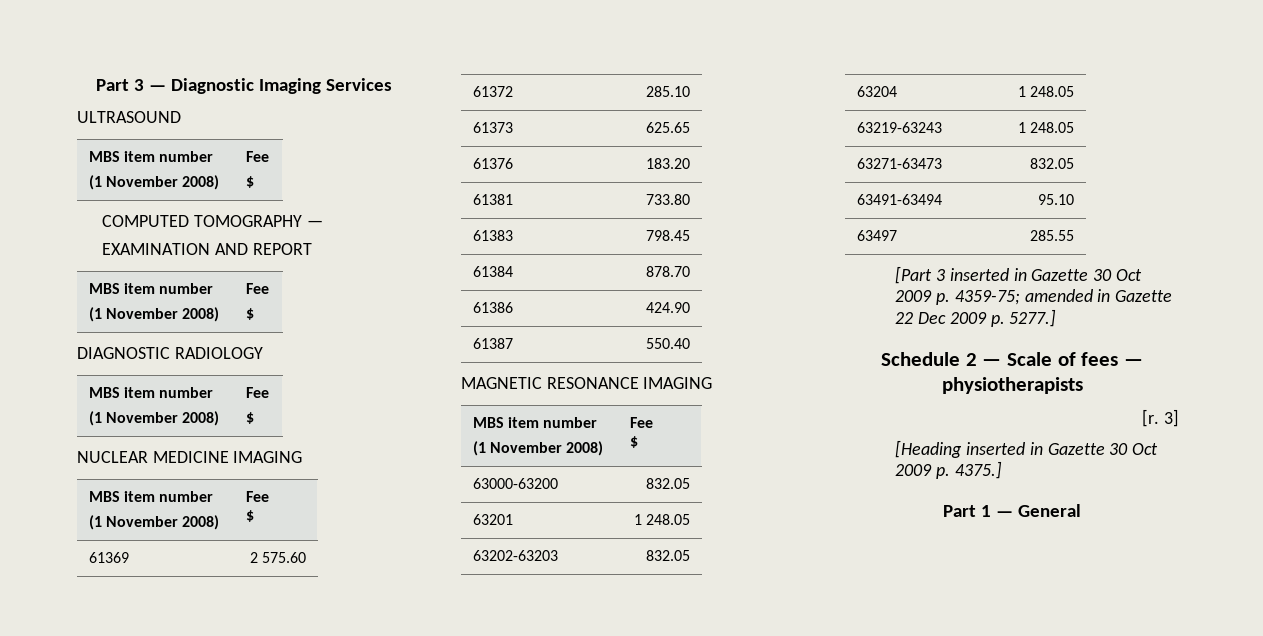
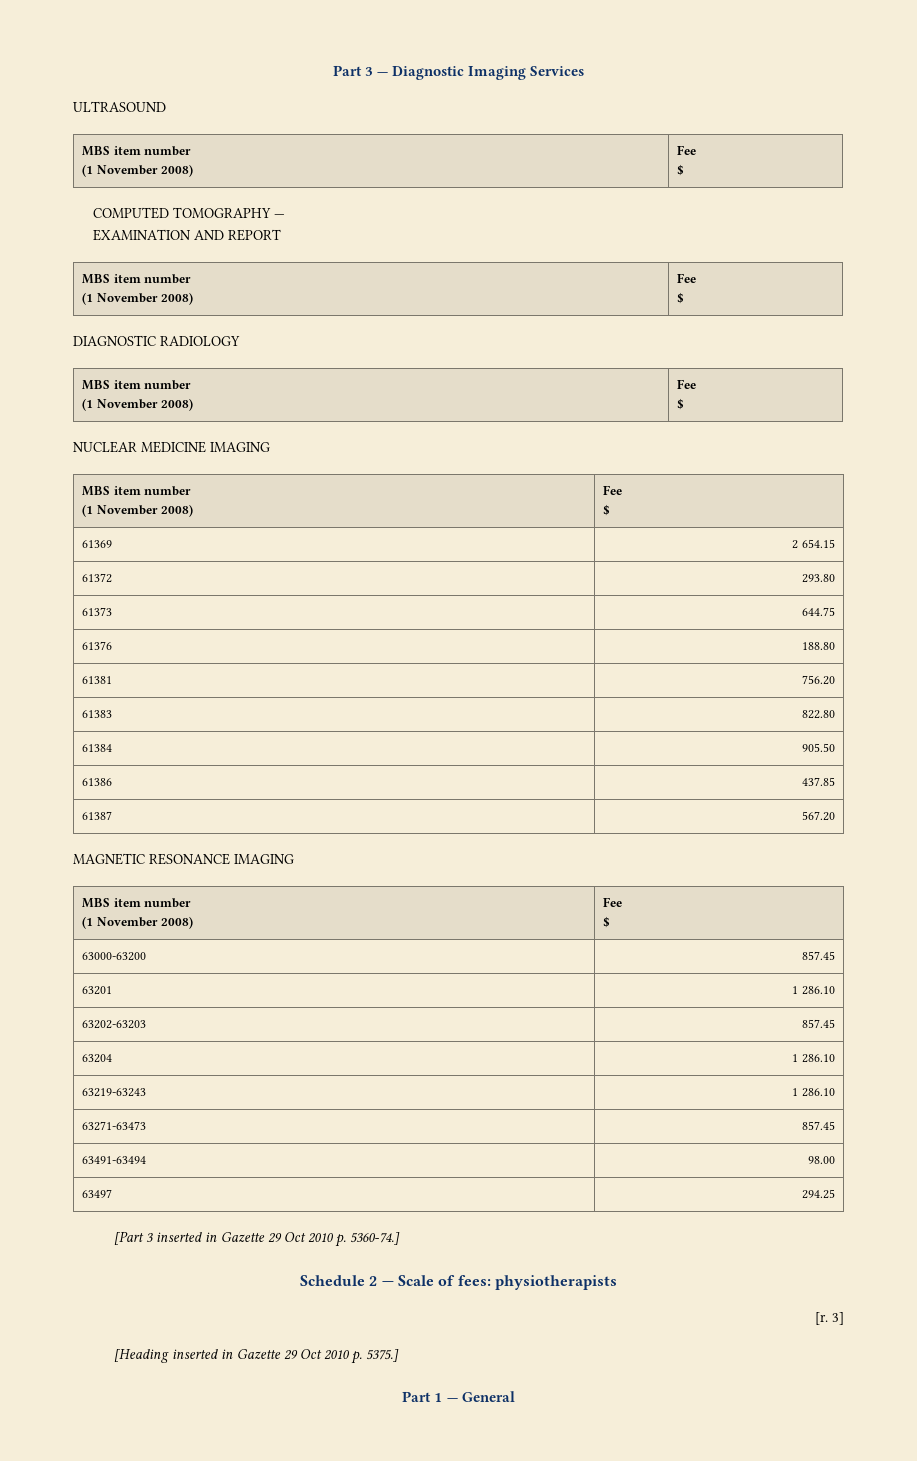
- 61369 | 2 575.60
+ 61369 | 2 654.15
- 61372 | 285.10
+ 61372 | 293.80
- 61373 | 625.65
+ 61373 | 644.75
- 61376 | 183.20
+ 61376 | 188.80
- 61381 | 733.80
+ 61381 | 756.20
- 61383 | 798.45
+ 61383 | 822.80
- 61384 | 878.70
+ 61384 | 905.50
- 61386 | 424.90
+ 61386 | 437.85
- 61387 | 550.40
+ 61387 | 567.20
- 63000-63200 | 832.05
+ 63000-63200 | 857.45
- 63201 | 1 248.05
+ 63201 | 1 286.10
- 63202-63203 | 832.05
+ 63202-63203 | 857.45
- 63204 | 1 248.05
+ 63204 | 1 286.10
- 63219-63243 | 1 248.05
+ 63219-63243 | 1 286.10
- 63271-63473 | 832.05
+ 63271-63473 | 857.45
- 63491-63494 | 95.10
+ 63491-63494 | 98.00
- 63497 | 285.55
+ 63497 | 294.25
- [Part 3 inserted in Gazette 30 Oct 2009 p. 4359-75; amended in Gazette 22 Dec 2009 p. 5277.]
+ [Part 3 inserted in Gazette 29 Oct 2010 p. 5360-74.]
- Schedule 2 — Scale of fees — physiotherapists
+ Schedule 2 — Scale of fees: physiotherapists
- [Heading inserted in Gazette 30 Oct 2009 p. 4375.]
+ [Heading inserted in Gazette 29 Oct 2010 p. 5375.]

